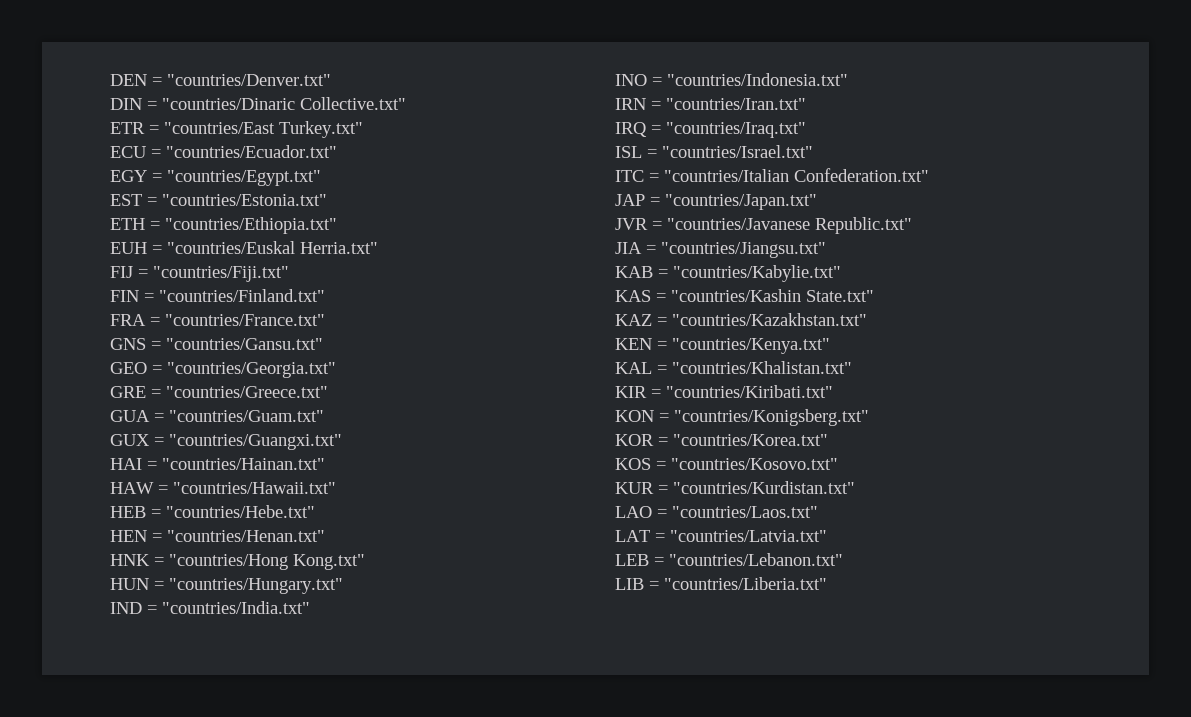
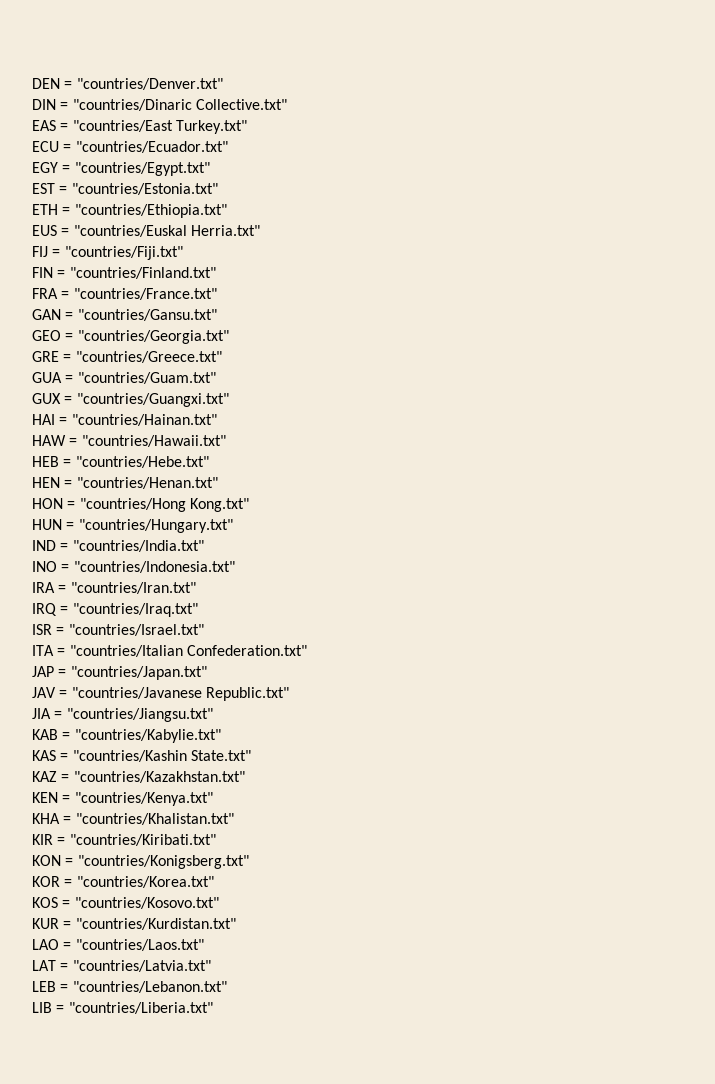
- ETR = "countries/East Turkey.txt"
+ EAS = "countries/East Turkey.txt"
- EUH = "countries/Euskal Herria.txt"
+ EUS = "countries/Euskal Herria.txt"
- GNS = "countries/Gansu.txt"
+ GAN = "countries/Gansu.txt"
- HNK = "countries/Hong Kong.txt"
+ HON = "countries/Hong Kong.txt"
- IRN = "countries/Iran.txt"
+ IRA = "countries/Iran.txt"
- ISL = "countries/Israel.txt"
+ ISR = "countries/Israel.txt"
- ITC = "countries/Italian Confederation.txt"
+ ITA = "countries/Italian Confederation.txt"
- JVR = "countries/Javanese Republic.txt"
+ JAV = "countries/Javanese Republic.txt"
- KAL = "countries/Khalistan.txt"
+ KHA = "countries/Khalistan.txt"

